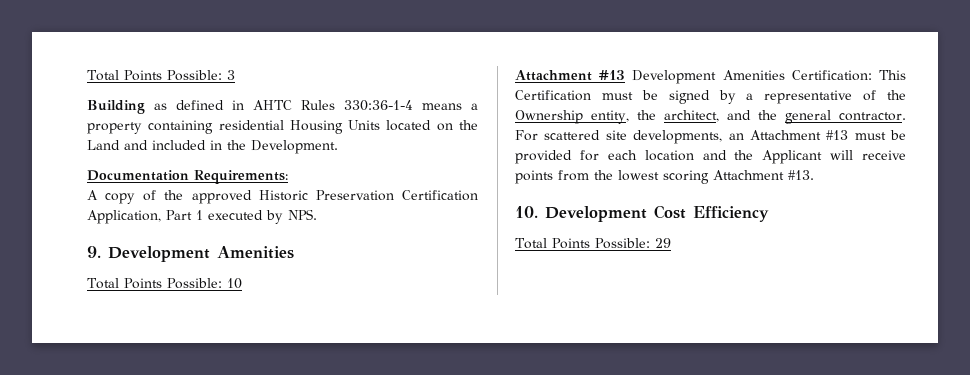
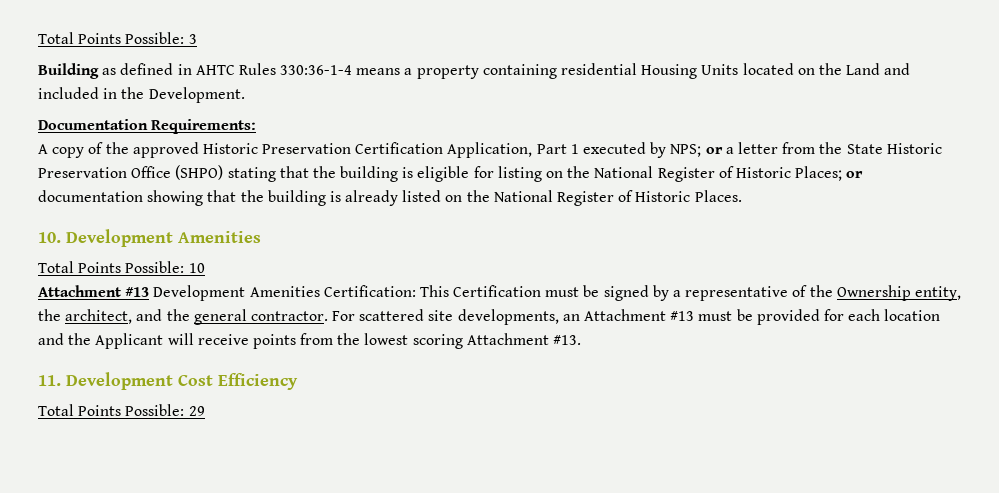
- A copy of the approved Historic Preservation Certification Application, Part 1 executed by NPS.
- 9. Development Amenities
+ A copy of the approved Historic Preservation Certification Application, Part 1 executed by NPS; or a letter from the State Historic Preservation Office (SHPO) stating that the building is eligible for listing on the National Register of Historic Places; or documentation showing that the building is already listed on the National Register of Historic Places.
+ 10. Development Amenities
- 10. Development Cost Efficiency
+ 11. Development Cost Efficiency

